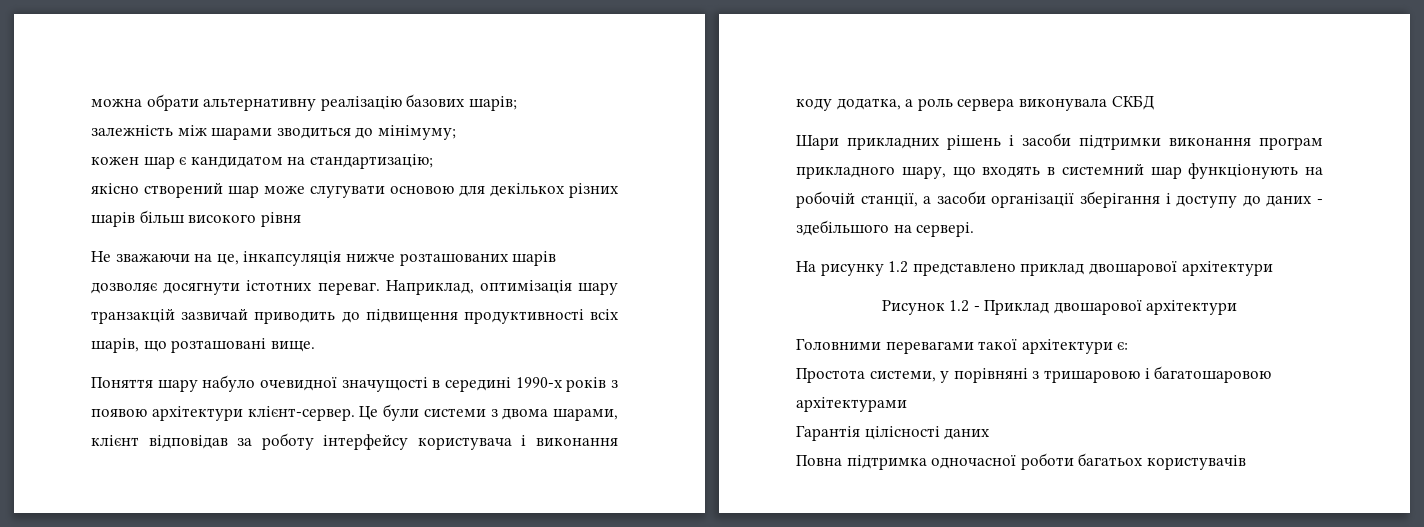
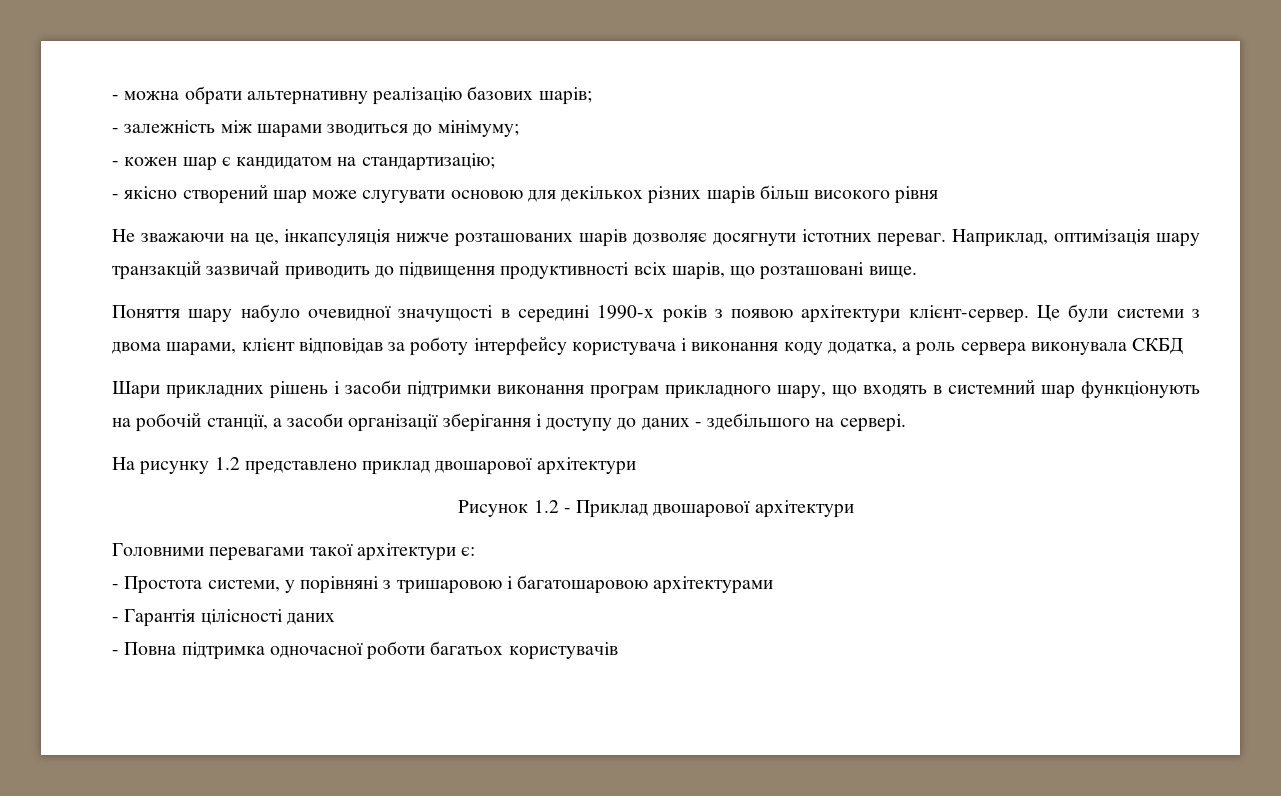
- можна обрати альтернативну реалізацію базових шарів;
+ - можна обрати альтернативну реалізацію базових шарів;
- залежність між шарами зводиться до мінімуму;
+ - залежність між шарами зводиться до мінімуму;
- кожен шар є кандидатом на стандартизацію;
+ - кожен шар є кандидатом на стандартизацію;
- якісно створений шар може слугувати основою для декількох різних шарів більш високого рівня
+ - якісно створений шар може слугувати основою для декількох різних шарів більш високого рівня
- Простота системи, у порівняні з тришаровою і багатошаровою архітектурами
+ - Простота системи, у порівняні з тришаровою і багатошаровою архітектурами
- Гарантія цілісності даних
+ - Гарантія цілісності даних
- Повна підтримка одночасної роботи багатьох користувачів
+ - Повна підтримка одночасної роботи багатьох користувачів

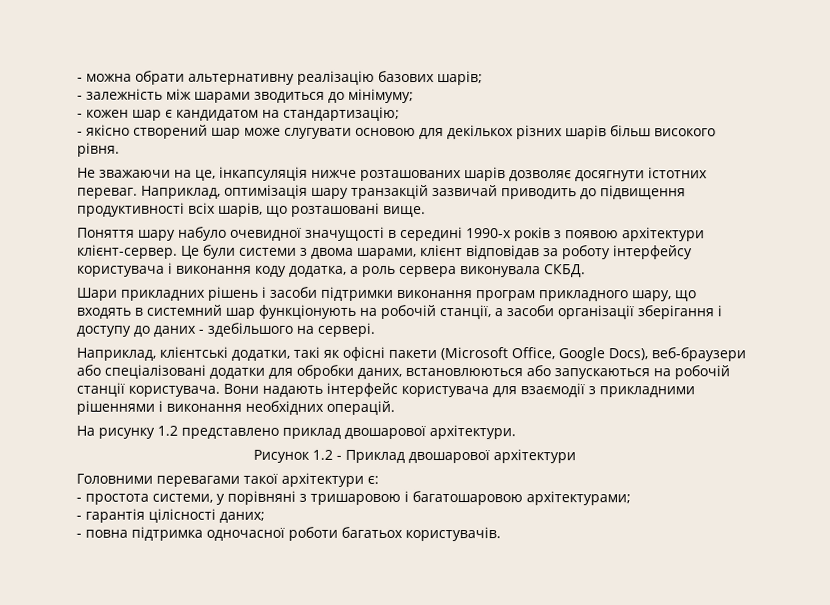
- - якісно створений шар може слугувати основою для декількох різних шарів більш високого рівня
+ - якісно створений шар може слугувати основою для декількох різних шарів більш високого рівня.
- Це були системи з двома шарами, клієнт відповідав за роботу інтерфейсу користувача і виконання коду додатка, а роль сервера виконувала СКБД
+ Це були системи з двома шарами, клієнт відповідав за роботу інтерфейсу користувача і виконання коду додатка, а роль сервера виконувала СКБД.
+ Наприклад, клієнтські додатки, такі як офісні пакети (Microsoft Office, Google Docs), веб-браузери або спеціалізовані додатки для обробки даних, встановлюються або запускаються на робочій станції користувача. Вони надають інтерфейс користувача для взаємодії з прикладними рішеннями і виконання необхідних операцій.
- На рисунку 1.2 представлено приклад двошарової архітектури
+ На рисунку 1.2 представлено приклад двошарової архітектури.
- - Простота системи, у порівняні з тришаровою і багатошаровою архітектурами
- - Гарантія цілісності даних
- - Повна підтримка одночасної роботи багатьох користувачів
+ - простота системи, у порівняні з тришаровою і багатошаровою архітектурами;
+ - гарантія цілісності даних;
+ - повна підтримка одночасної роботи багатьох користувачів.

